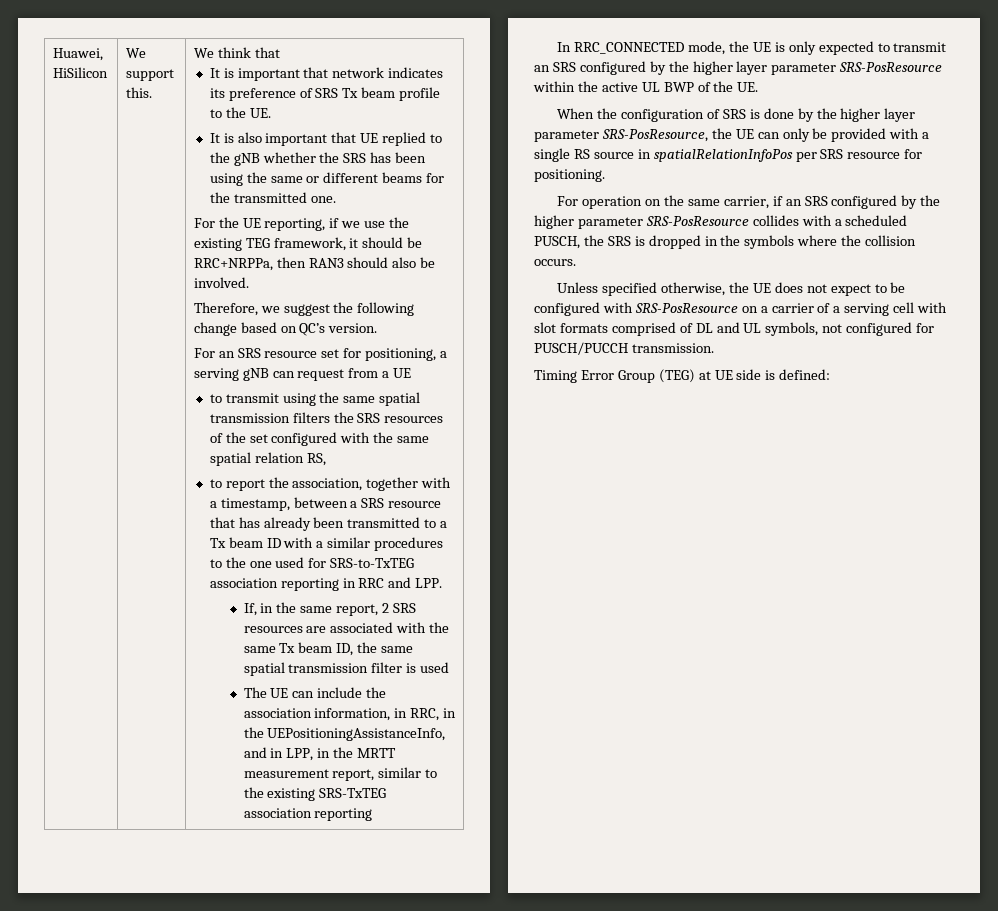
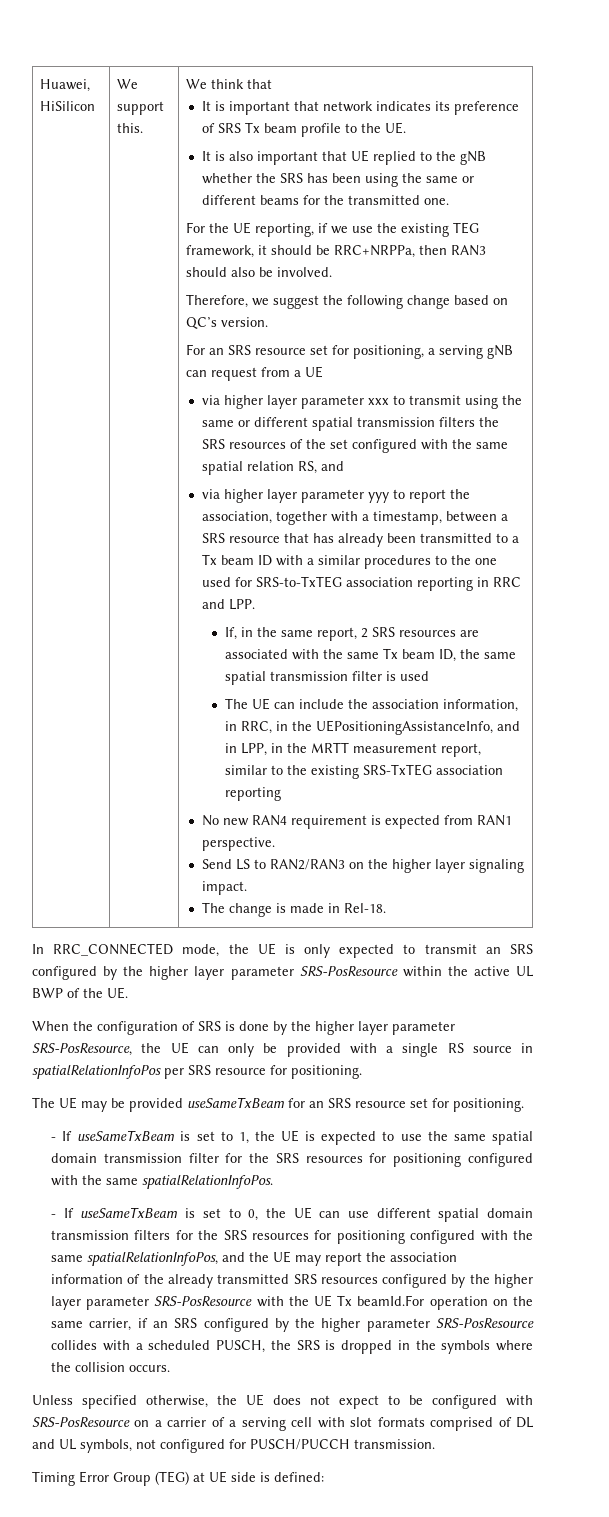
- to transmit using the same spatial transmission filters the SRS resources of the set configured with the same spatial relation RS,
- to report the association, together with a timestamp, between a SRS resource that has already been transmitted to a Tx beam ID with a similar procedures to the one used for SRS-to-TxTEG association reporting in RRC and LPP.
+ via higher layer parameter xxx to transmit using the same or different spatial transmission filters the SRS resources of the set configured with the same spatial relation RS, and
+ via higher layer parameter yyy to report the association, together with a timestamp, between a SRS resource that has already been transmitted to a Tx beam ID with a similar procedures to the one used for SRS-to-TxTEG association reporting in RRC and LPP.
+ No new RAN4 requirement is expected from RAN1 perspective.
+ Send LS to RAN2/RAN3 on the higher layer signaling impact.
+ The change is made in Rel-18.
- For operation on the same carrier, if an SRS configured by the higher parameter SRS-PosResource collides with a scheduled PUSCH, the SRS is dropped in the symbols where the collision occurs.
+ The UE may be provided useSameTxBeam for an SRS resource set for positioning.
+ - If useSameTxBeam is set to 1, the UE is expected to use the same spatial domain transmission filter for the SRS resources for positioning configured with the same spatialRelationInfoPos.
+ - If useSameTxBeam is set to 0, the UE can use different spatial domain transmission filters for the SRS resources for positioning configured with the same spatialRelationInfoPos, and the UE may report the association information of the already transmitted SRS resources configured by the higher layer parameter SRS-PosResource with the UE Tx beamId.For operation on the same carrier, if an SRS configured by the higher parameter SRS-PosResource collides with a scheduled PUSCH, the SRS is dropped in the symbols where the collision occurs.

